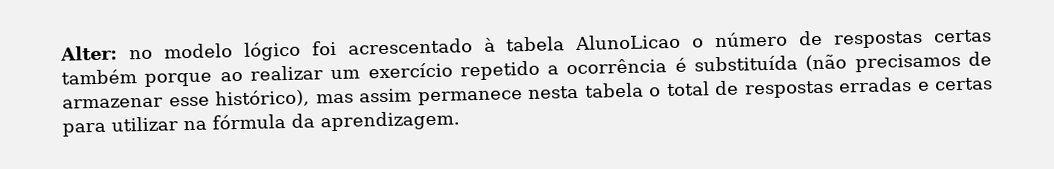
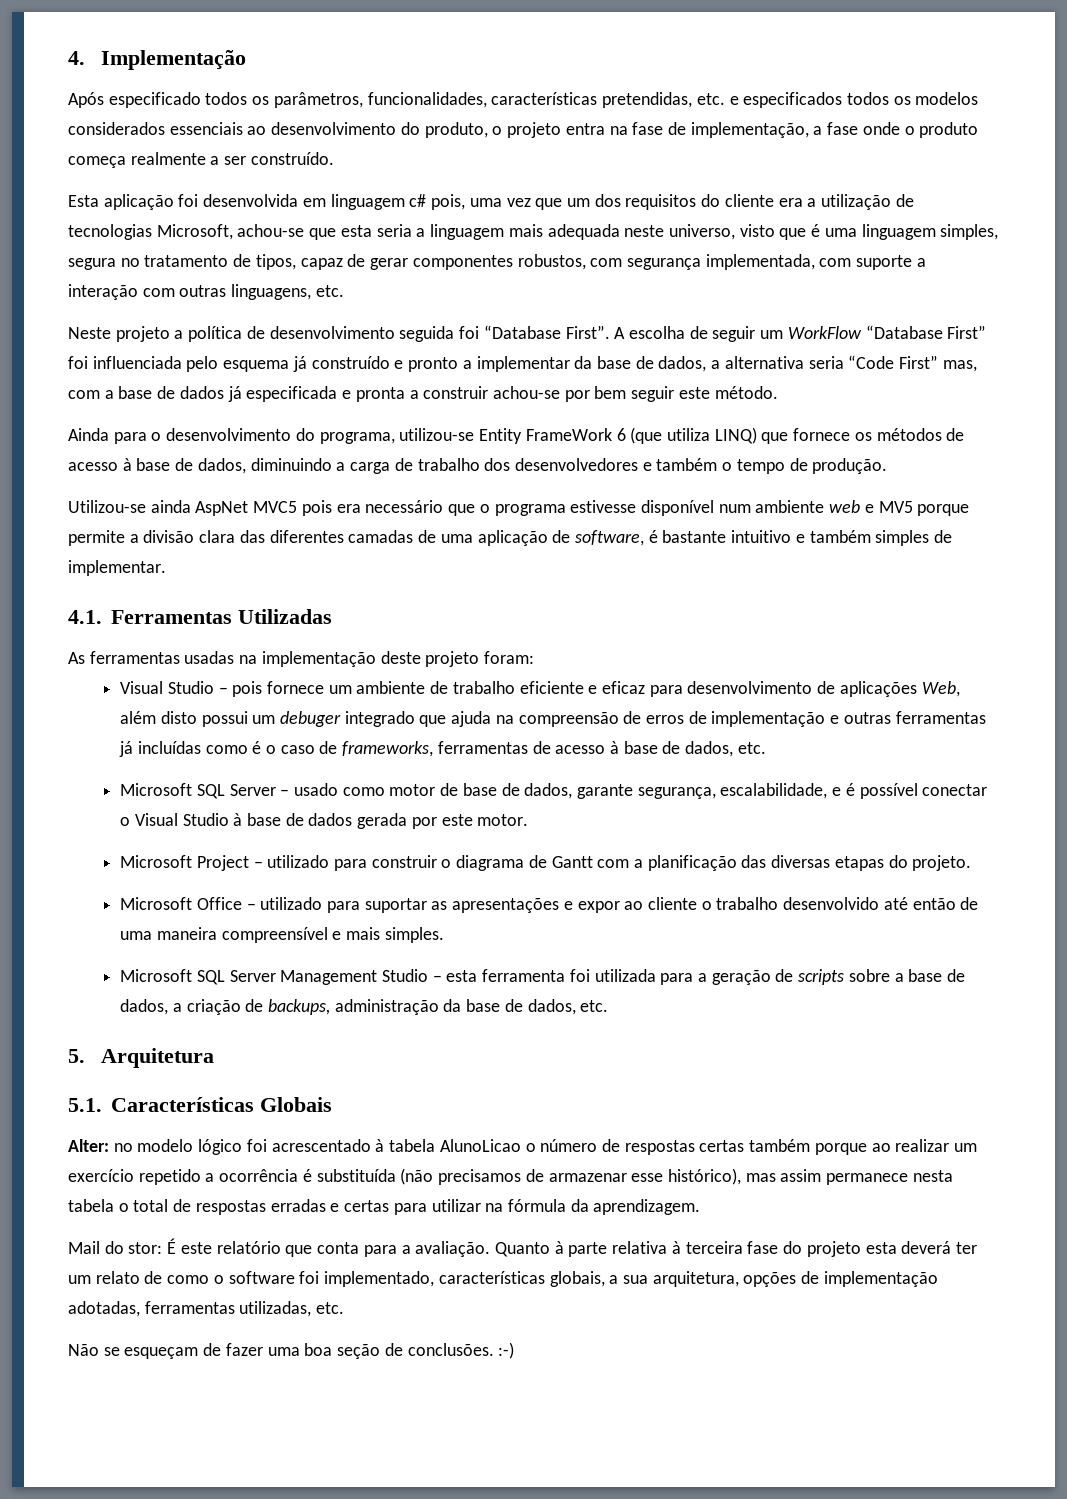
+ 4. Implementação
+ Após especificado todos os parâmetros, funcionalidades, características pretendidas, etc. e especificados todos os modelos considerados essenciais ao desenvolvimento do produto, o projeto entra na fase de implementação, a fase onde o produto começa realmente a ser construído.
+ Esta aplicação foi desenvolvida em linguagem c# pois, uma vez que um dos requisitos do cliente era a utilização de tecnologias Microsoft, achou-se que esta seria a linguagem mais adequada neste universo, visto que é uma linguagem simples, segura no tratamento de tipos, capaz de gerar componentes robustos, com segurança implementada, com suporte a interação com outras linguagens, etc.
+ Neste projeto a política de desenvolvimento seguida foi “Database First”. A escolha de seguir um WorkFlow “Database First” foi influenciada pelo esquema já construído e pronto a implementar da base de dados, a alternativa seria “Code First” mas, com a base de dados já especificada e pronta a construir achou-se por bem seguir este método.
+ Ainda para o desenvolvimento do programa, utilizou-se Entity FrameWork 6 (que utiliza LINQ) que fornece os métodos de acesso à base de dados, diminuindo a carga de trabalho dos desenvolvedores e também o tempo de produção.
+ Utilizou-se ainda AspNet MVC5 pois era necessário que o programa estivesse disponível num ambiente web e MV5 porque permite a divisão clara das diferentes camadas de uma aplicação de software, é bastante intuitivo e também simples de implementar.
+ 4.1. Ferramentas Utilizadas
+ As ferramentas usadas na implementação deste projeto foram:
+ Visual Studio – pois fornece um ambiente de trabalho eficiente e eficaz para desenvolvimento de aplicações Web, além disto possui um debuger integrado que ajuda na compreensão de erros de implementação e outras ferramentas já incluídas como é o caso de frameworks, ferramentas de acesso à base de dados, etc.
+ Microsoft SQL Server – usado como motor de base de dados, garante segurança, escalabilidade, e é possível conectar o Visual Studio à base de dados gerada por este motor.
+ Microsoft Project – utilizado para construir o diagrama de Gantt com a planificação das diversas etapas do projeto.
+ Microsoft Office – utilizado para suportar as apresentações e expor ao cliente o trabalho desenvolvido até então de uma maneira compreensível e mais simples.
+ Microsoft SQL Server Management Studio – esta ferramenta foi utilizada para a geração de scripts sobre a base de dados, a criação de backups, administração da base de dados, etc.
+ 5. Arquitetura
+ 5.1. Características Globais
+ Mail do stor: É este relatório que conta para a avaliação. Quanto à parte relativa à terceira fase do projeto esta deverá ter um relato de como o software foi implementado, características globais, a sua arquitetura, opções de implementação adotadas, ferramentas utilizadas, etc.
+ Não se esqueçam de fazer uma boa seção de conclusões. :-)

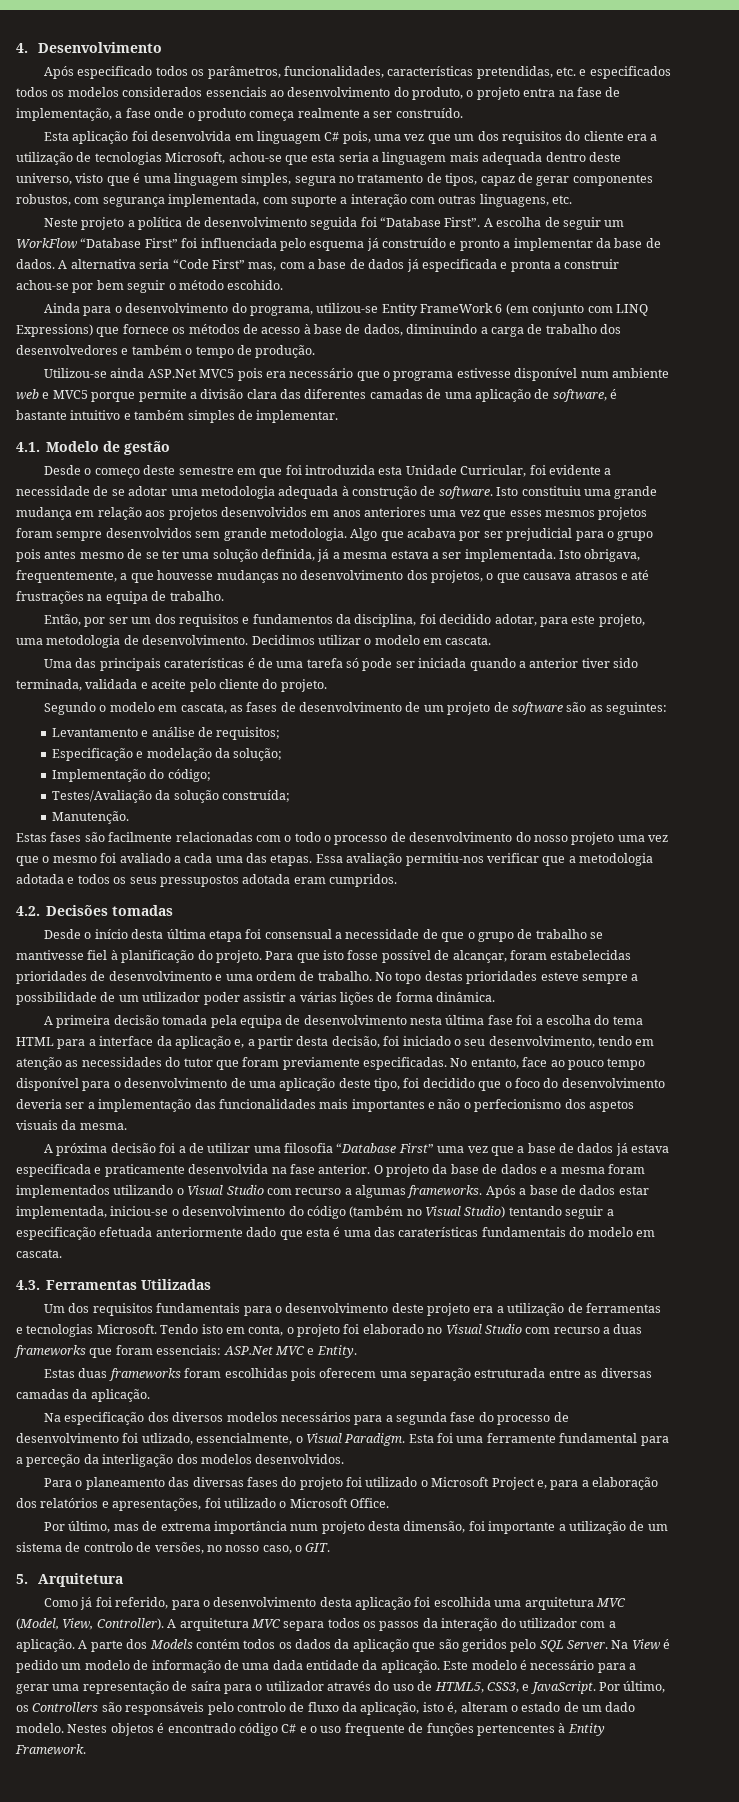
- 4. Implementação
+ 4. Desenvolvimento
- Esta aplicação foi desenvolvida em linguagem c# pois, uma vez que um dos requisitos do cliente era a utilização de tecnologias Microsoft, achou-se que esta seria a linguagem mais adequada neste universo, visto que é uma linguagem simples, segura no tratamento de tipos, capaz de gerar componentes robustos, com segurança implementada, com suporte a interação com outras linguagens, etc.
+ Esta aplicação foi desenvolvida em linguagem C# pois, uma vez que um dos requisitos do cliente era a utilização de tecnologias Microsoft, achou-se que esta seria a linguagem mais adequada dentro deste universo, visto que é uma linguagem simples, segura no tratamento de tipos, capaz de gerar componentes robustos, com segurança implementada, com suporte a interação com outras linguagens, etc.
- A escolha de seguir um WorkFlow “Database First” foi influenciada pelo esquema já construído e pronto a implementar da base de dados, a alternativa seria “Code First” mas, com a base de dados já especificada e pronta a construir achou-se por bem seguir este método.
+ A escolha de seguir um WorkFlow “Database First” foi influenciada pelo esquema já construído e pronto a implementar da base de dados. A alternativa seria “Code First” mas, com a base de dados já especificada e pronta a construir achou-se por bem seguir o método escohido.
- Ainda para o desenvolvimento do programa, utilizou-se Entity FrameWork 6 (que utiliza LINQ) que fornece os métodos de acesso à base de dados, diminuindo a carga de trabalho dos desenvolvedores e também o tempo de produção.
+ Ainda para o desenvolvimento do programa, utilizou-se Entity FrameWork 6 (em conjunto com LINQ Expressions) que fornece os métodos de acesso à base de dados, diminuindo a carga de trabalho dos desenvolvedores e também o tempo de produção.
- Utilizou-se ainda AspNet MVC5 pois era necessário que o programa estivesse disponível num ambiente web e MV5 porque permite a divisão clara das diferentes camadas de uma aplicação de software, é bastante intuitivo e também simples de implementar.
+ Utilizou-se ainda ASP.Net MVC5 pois era necessário que o programa estivesse disponível num ambiente web e MVC5 porque permite a divisão clara das diferentes camadas de uma aplicação de software, é bastante intuitivo e também simples de implementar.
- 4.1. Ferramentas Utilizadas
- As ferramentas usadas na implementação deste projeto foram:
- Visual Studio – pois fornece um ambiente de trabalho eficiente e eficaz para desenvolvimento de aplicações Web, além disto possui um debuger integrado que ajuda na compreensão de erros de implementação e outras ferramentas já incluídas como é o caso de frameworks, ferramentas de acesso à base de dados, etc.
- Microsoft SQL Server – usado como motor de base de dados, garante segurança, escalabilidade, e é possível conectar o Visual Studio à base de dados gerada por este motor.
- Microsoft Project – utilizado para construir o diagrama de Gantt com a planificação das diversas etapas do projeto.
- Microsoft Office – utilizado para suportar as apresentações e expor ao cliente o trabalho desenvolvido até então de uma maneira compreensível e mais simples.
- Microsoft SQL Server Management Studio – esta ferramenta foi utilizada para a geração de scripts sobre a base de dados, a criação de backups, administração da base de dados, etc.
+ 4.1. Modelo de gestão
+ Desde o começo deste semestre em que foi introduzida esta Unidade Curricular, foi evidente a necessidade de se adotar uma metodologia adequada à construção de software. Isto constituiu uma grande mudança em relação aos projetos desenvolvidos em anos anteriores uma vez que esses mesmos projetos foram sempre desenvolvidos sem grande metodologia. Algo que acabava por ser prejudicial para o grupo pois antes mesmo de se ter uma solução definida, já a mesma estava a ser implementada. Isto obrigava, frequentemente, a que houvesse mudanças no desenvolvimento dos projetos, o que causava atrasos e até frustrações na equipa de trabalho.
+ Então, por ser um dos requisitos e fundamentos da disciplina, foi decidido adotar, para este projeto, uma metodologia de desenvolvimento. Decidimos utilizar o modelo em cascata.
+ Uma das principais caraterísticas é de uma tarefa só pode ser iniciada quando a anterior tiver sido terminada, validada e aceite pelo cliente do projeto.
+ Segundo o modelo em cascata, as fases de desenvolvimento de um projeto de software são as seguintes:
+ Levantamento e análise de requisitos;
+ Especificação e modelação da solução;
+ Implementação do código;
+ Testes/Avaliação da solução construída;
+ Manutenção.
+ Estas fases são facilmente relacionadas com o todo o processo de desenvolvimento do nosso projeto uma vez que o mesmo foi avaliado a cada uma das etapas. Essa avaliação permitiu-nos verificar que a metodologia adotada e todos os seus pressupostos adotada eram cumpridos.
+ 4.2. Decisões tomadas
+ Desde o início desta última etapa foi consensual a necessidade de que o grupo de trabalho se mantivesse fiel à planificação do projeto. Para que isto fosse possível de alcançar, foram estabelecidas prioridades de desenvolvimento e uma ordem de trabalho. No topo destas prioridades esteve sempre a possibilidade de um utilizador poder assistir a várias lições de forma dinâmica.
+ A primeira decisão tomada pela equipa de desenvolvimento nesta última fase foi a escolha do tema HTML para a interface da aplicação e, a partir desta decisão, foi iniciado o seu desenvolvimento, tendo em atenção as necessidades do tutor que foram previamente especificadas. No entanto, face ao pouco tempo disponível para o desenvolvimento de uma aplicação deste tipo, foi decidido que o foco do desenvolvimento deveria ser a implementação das funcionalidades mais importantes e não o perfecionismo dos aspetos visuais da mesma.
+ A próxima decisão foi a de utilizar uma filosofia “Database First” uma vez que a base de dados já estava especificada e praticamente desenvolvida na fase anterior. O projeto da base de dados e a mesma foram implementados utilizando o Visual Studio com recurso a algumas frameworks. Após a base de dados estar implementada, iniciou-se o desenvolvimento do código (também no Visual Studio) tentando seguir a especificação efetuada anteriormente dado que esta é uma das caraterísticas fundamentais do modelo em cascata.
+ 4.3. Ferramentas Utilizadas
+ Um dos requisitos fundamentais para o desenvolvimento deste projeto era a utilização de ferramentas e tecnologias Microsoft. Tendo isto em conta, o projeto foi elaborado no Visual Studio com recurso a duas frameworks que foram essenciais: ASP.Net MVC e Entity.
+ Estas duas frameworks foram escolhidas pois oferecem uma separação estruturada entre as diversas camadas da aplicação.
+ Na especificação dos diversos modelos necessários para a segunda fase do processo de desenvolvimento foi utlizado, essencialmente, o Visual Paradigm. Esta foi uma ferramente fundamental para a perceção da interligação dos modelos desenvolvidos.
+ Para o planeamento das diversas fases do projeto foi utilizado o Microsoft Project e, para a elaboração dos relatórios e apresentações, foi utilizado o Microsoft Office.
+ Por último, mas de extrema importância num projeto desta dimensão, foi importante a utilização de um sistema de controlo de versões, no nosso caso, o GIT.
  5. Arquitetura
- 5.1. Características Globais
- Alter: no modelo lógico foi acrescentado à tabela AlunoLicao o número de respostas certas também porque ao realizar um exercício repetido a ocorrência é substituída (não precisamos de armazenar esse histórico), mas assim permanece nesta tabela o total de respostas erradas e certas para utilizar na fórmula da aprendizagem.
- Mail do stor: É este relatório que conta para a avaliação. Quanto à parte relativa à terceira fase do projeto esta deverá ter um relato de como o software foi implementado, características globais, a sua arquitetura, opções de implementação adotadas, ferramentas utilizadas, etc.
- Não se esqueçam de fazer uma boa seção de conclusões. :-)
+ Como já foi referido, para o desenvolvimento desta aplicação foi escolhida uma arquitetura MVC (Model, View, Controller). A arquitetura MVC separa todos os passos da interação do utilizador com a aplicação. A parte dos Models contém todos os dados da aplicação que são geridos pelo SQL Server. Na View é pedido um modelo de informação de uma dada entidade da aplicação. Este modelo é necessário para a gerar uma representação de saíra para o utilizador através do uso de HTML5, CSS3, e JavaScript. Por último, os Controllers são responsáveis pelo controlo de fluxo da aplicação, isto é, alteram o estado de um dado modelo. Nestes objetos é encontrado código C# e o uso frequente de funções pertencentes à Entity Framework.

